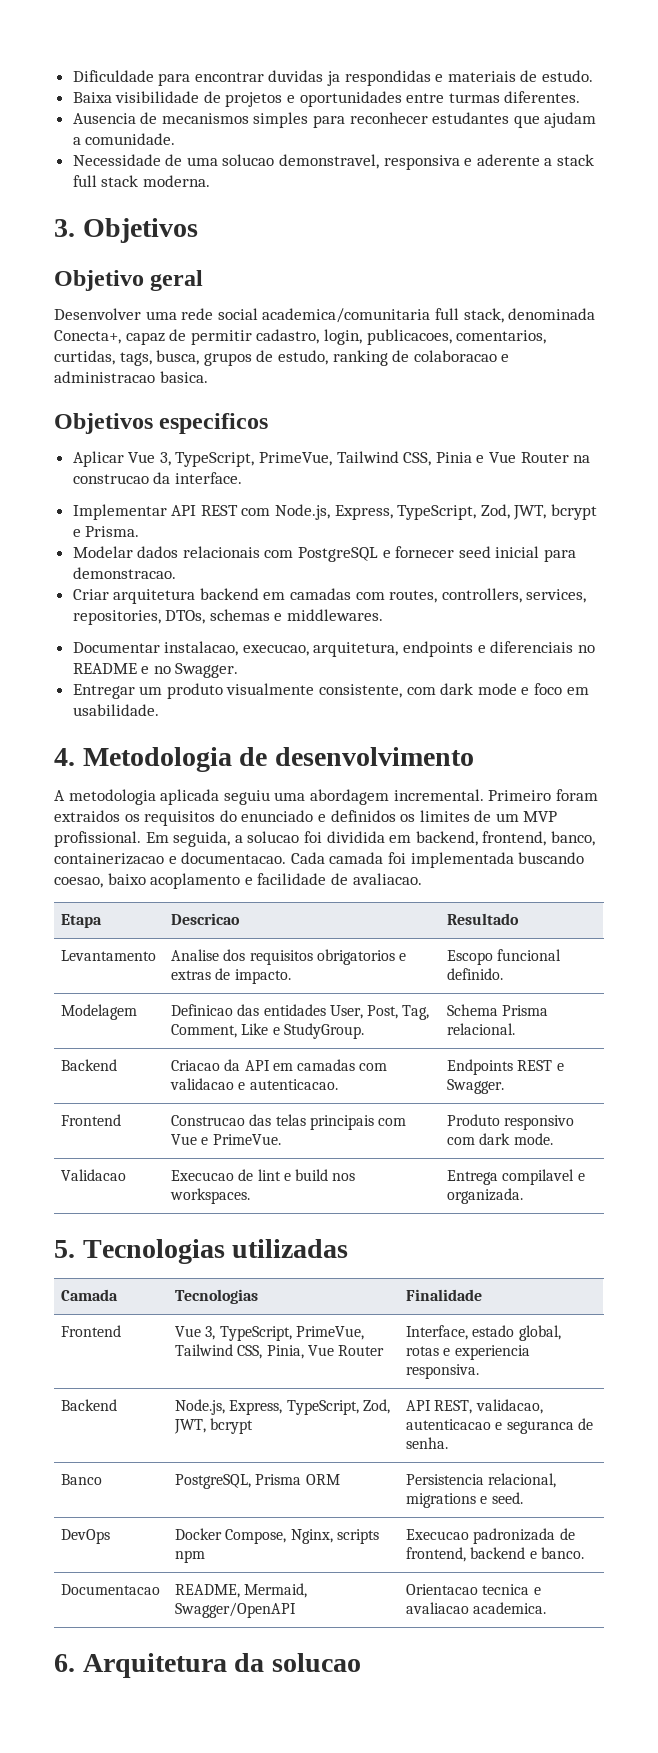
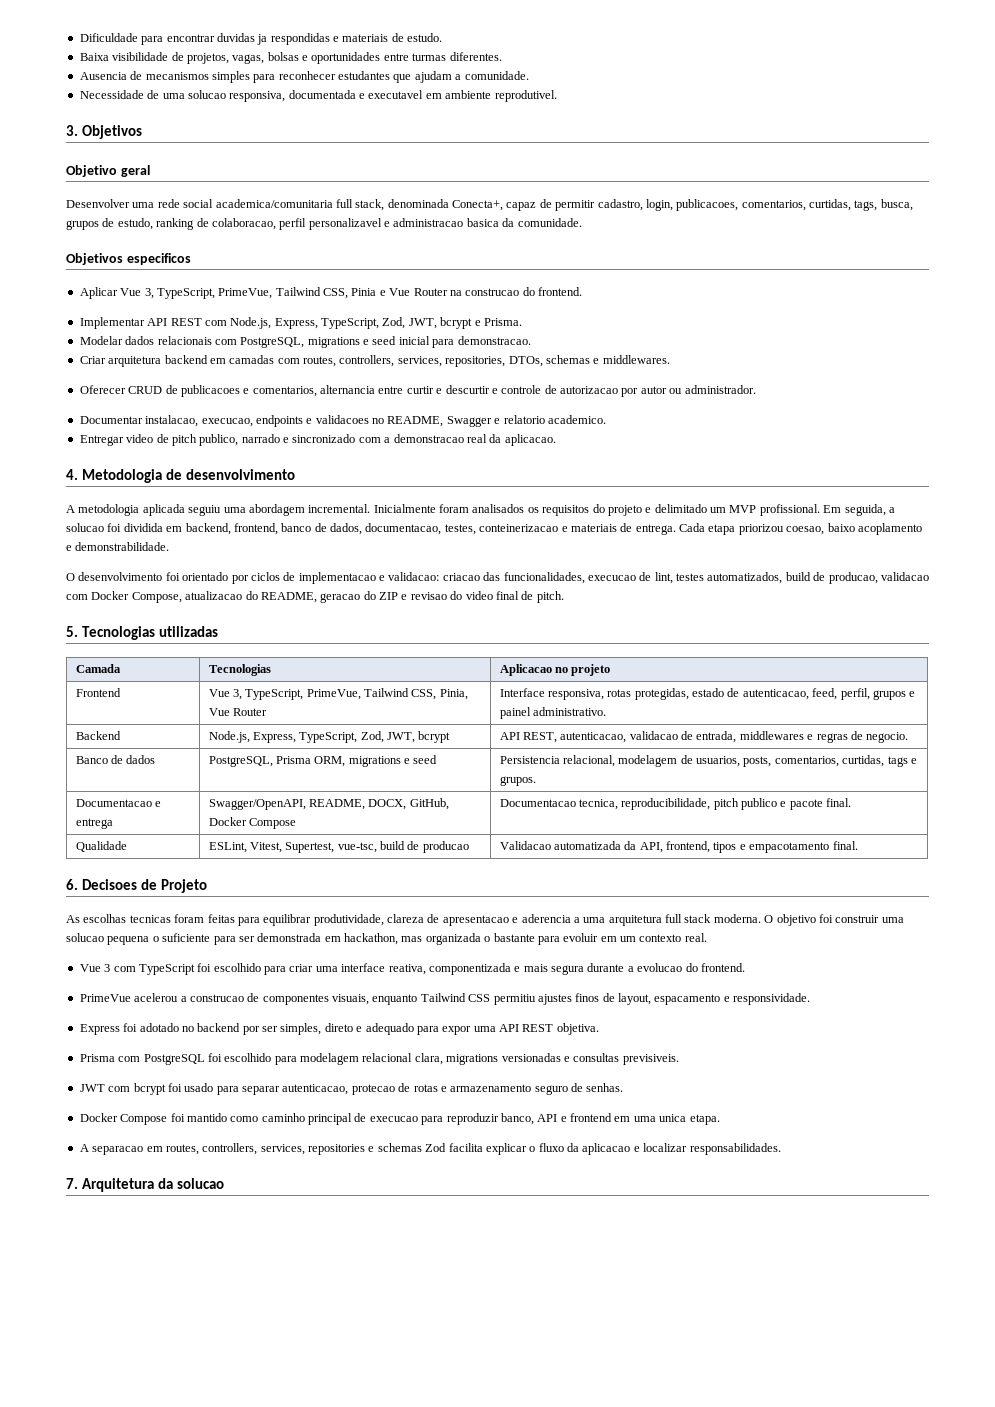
- Baixa visibilidade de projetos e oportunidades entre turmas diferentes.
+ Baixa visibilidade de projetos, vagas, bolsas e oportunidades entre turmas diferentes.
- Necessidade de uma solucao demonstravel, responsiva e aderente a stack full stack moderna.
+ Necessidade de uma solucao responsiva, documentada e executavel em ambiente reprodutivel.
- Desenvolver uma rede social academica/comunitaria full stack, denominada Conecta+, capaz de permitir cadastro, login, publicacoes, comentarios, curtidas, tags, busca, grupos de estudo, ranking de colaboracao e administracao basica.
+ Desenvolver uma rede social academica/comunitaria full stack, denominada Conecta+, capaz de permitir cadastro, login, publicacoes, comentarios, curtidas, tags, busca, grupos de estudo, ranking de colaboracao, perfil personalizavel e administracao basica da comunidade.
- Aplicar Vue 3, TypeScript, PrimeVue, Tailwind CSS, Pinia e Vue Router na construcao da interface.
+ Aplicar Vue 3, TypeScript, PrimeVue, Tailwind CSS, Pinia e Vue Router na construcao do frontend.
- Modelar dados relacionais com PostgreSQL e fornecer seed inicial para demonstracao.
+ Modelar dados relacionais com PostgreSQL, migrations e seed inicial para demonstracao.
+ Oferecer CRUD de publicacoes e comentarios, alternancia entre curtir e descurtir e controle de autorizacao por autor ou administrador.
- Documentar instalacao, execucao, arquitetura, endpoints e diferenciais no README e no Swagger.
- Entregar um produto visualmente consistente, com dark mode e foco em usabilidade.
+ Documentar instalacao, execucao, endpoints e validacoes no README, Swagger e relatorio academico.
+ Entregar video de pitch publico, narrado e sincronizado com a demonstracao real da aplicacao.
- Primeiro foram extraidos os requisitos do enunciado e definidos os limites de um MVP profissional.
+ Inicialmente foram analisados os requisitos do projeto e delimitado um MVP profissional.
- Em seguida, a solucao foi dividida em backend, frontend, banco, containerizacao e documentacao. Cada camada foi implementada buscando coesao, baixo acoplamento e facilidade de avaliacao.
- Etapa | Descricao | Resultado
- Levantamento | Analise dos requisitos obrigatorios e extras de impacto. | Escopo funcional definido.
- Modelagem | Definicao das entidades User, Post, Tag, Comment, Like e StudyGroup. | Schema Prisma relacional.
- Backend | Criacao da API em camadas com validacao e autenticacao. | Endpoints REST e Swagger.
- Frontend | Construcao das telas principais com Vue e PrimeVue. | Produto responsivo com dark mode.
- Validacao | Execucao de lint e build nos workspaces. | Entrega compilavel e organizada.
+ Em seguida, a solucao foi dividida em backend, frontend, banco de dados, documentacao, testes, conteinerizacao e materiais de entrega. Cada etapa priorizou coesao, baixo acoplamento e demonstrabilidade.
+ O desenvolvimento foi orientado por ciclos de implementacao e validacao: criacao das funcionalidades, execucao de lint, testes automatizados, build de producao, validacao com Docker Compose, atualizacao do README, geracao do ZIP e revisao do video final de pitch.
- Camada | Tecnologias | Finalidade
+ Camada | Tecnologias | Aplicacao no projeto
- Frontend | Vue 3, TypeScript, PrimeVue, Tailwind CSS, Pinia, Vue Router | Interface, estado global, rotas e experiencia responsiva.
+ Frontend | Vue 3, TypeScript, PrimeVue, Tailwind CSS, Pinia, Vue Router | Interface responsiva, rotas protegidas, estado de autenticacao, feed, perfil, grupos e painel administrativo.
- Backend | Node.js, Express, TypeScript, Zod, JWT, bcrypt | API REST, validacao, autenticacao e seguranca de senha.
+ Backend | Node.js, Express, TypeScript, Zod, JWT, bcrypt | API REST, autenticacao, validacao de entrada, middlewares e regras de negocio.
- Banco | PostgreSQL, Prisma ORM | Persistencia relacional, migrations e seed.
- DevOps | Docker Compose, Nginx, scripts npm | Execucao padronizada de frontend, backend e banco.
- Documentacao | README, Mermaid, Swagger/OpenAPI | Orientacao tecnica e avaliacao academica.
- 6. Arquitetura da solucao
+ Banco de dados | PostgreSQL, Prisma ORM, migrations e seed | Persistencia relacional, modelagem de usuarios, posts, comentarios, curtidas, tags e grupos.
+ Documentacao e entrega | Swagger/OpenAPI, README, DOCX, GitHub, Docker Compose | Documentacao tecnica, reproducibilidade, pitch publico e pacote final.
+ Qualidade | ESLint, Vitest, Supertest, vue-tsc, build de producao | Validacao automatizada da API, frontend, tipos e empacotamento final.
+ 6. Decisoes de Projeto
+ As escolhas tecnicas foram feitas para equilibrar produtividade, clareza de apresentacao e aderencia a uma arquitetura full stack moderna. O objetivo foi construir uma solucao pequena o suficiente para ser demonstrada em hackathon, mas organizada o bastante para evoluir em um contexto real.
+ Vue 3 com TypeScript foi escolhido para criar uma interface reativa, componentizada e mais segura durante a evolucao do frontend.
+ PrimeVue acelerou a construcao de componentes visuais, enquanto Tailwind CSS permitiu ajustes finos de layout, espacamento e responsividade.
+ Express foi adotado no backend por ser simples, direto e adequado para expor uma API REST objetiva.
+ Prisma com PostgreSQL foi escolhido para modelagem relacional clara, migrations versionadas e consultas previsiveis.
+ JWT com bcrypt foi usado para separar autenticacao, protecao de rotas e armazenamento seguro de senhas.
+ Docker Compose foi mantido como caminho principal de execucao para reproduzir banco, API e frontend em uma unica etapa.
+ A separacao em routes, controllers, services, repositories e schemas Zod facilita explicar o fluxo da aplicacao e localizar responsabilidades.
+ 7. Arquitetura da solucao

